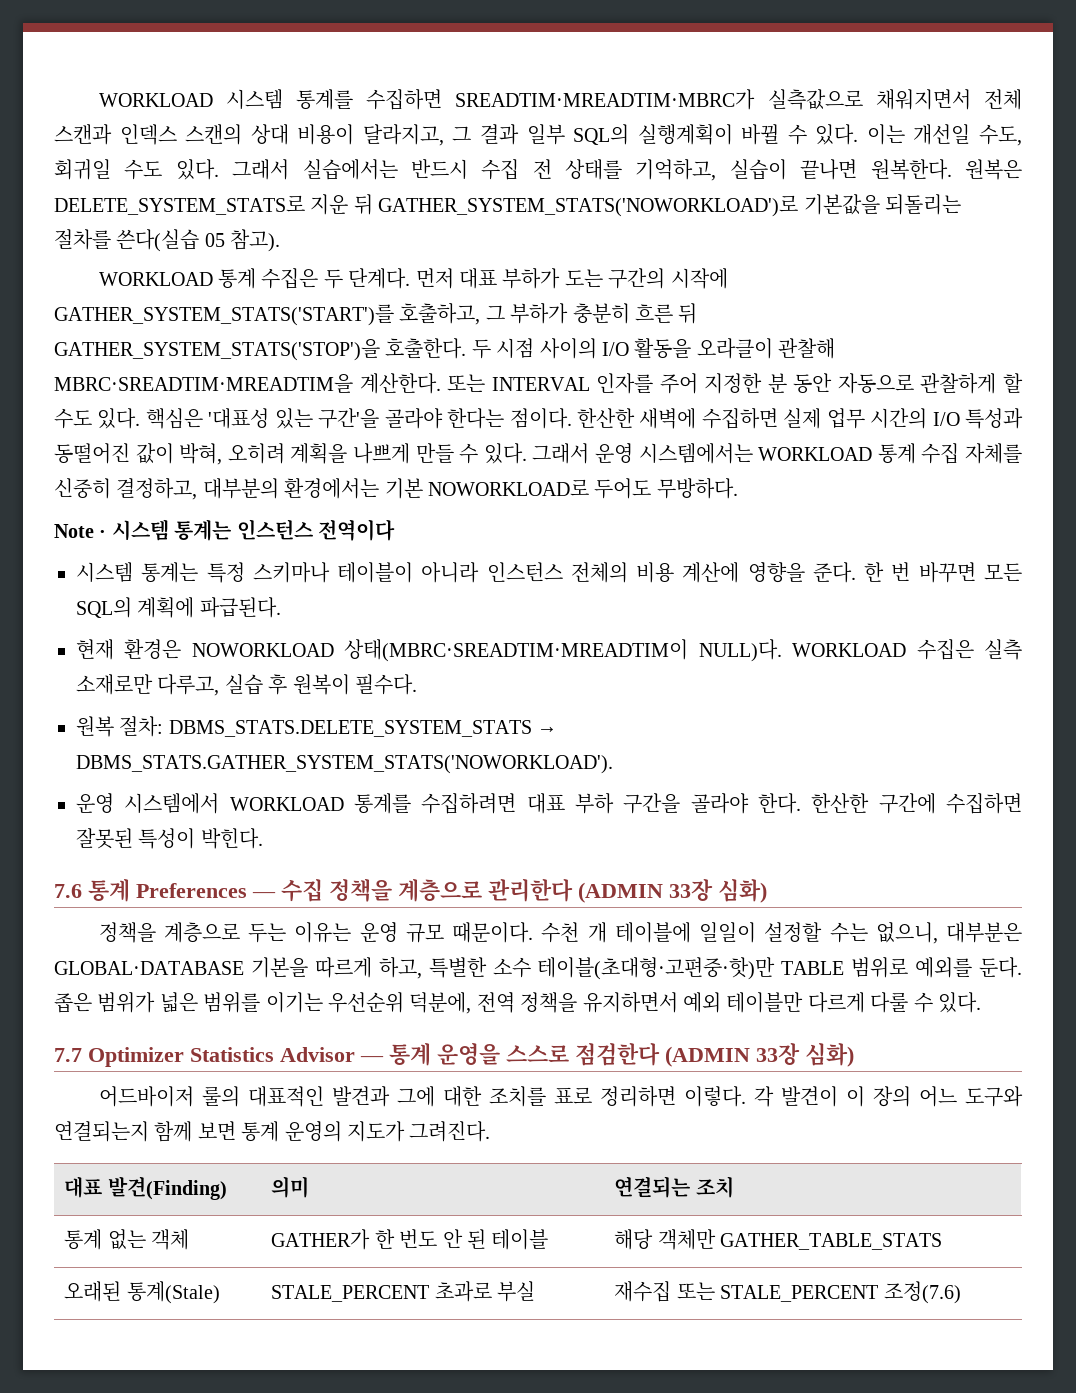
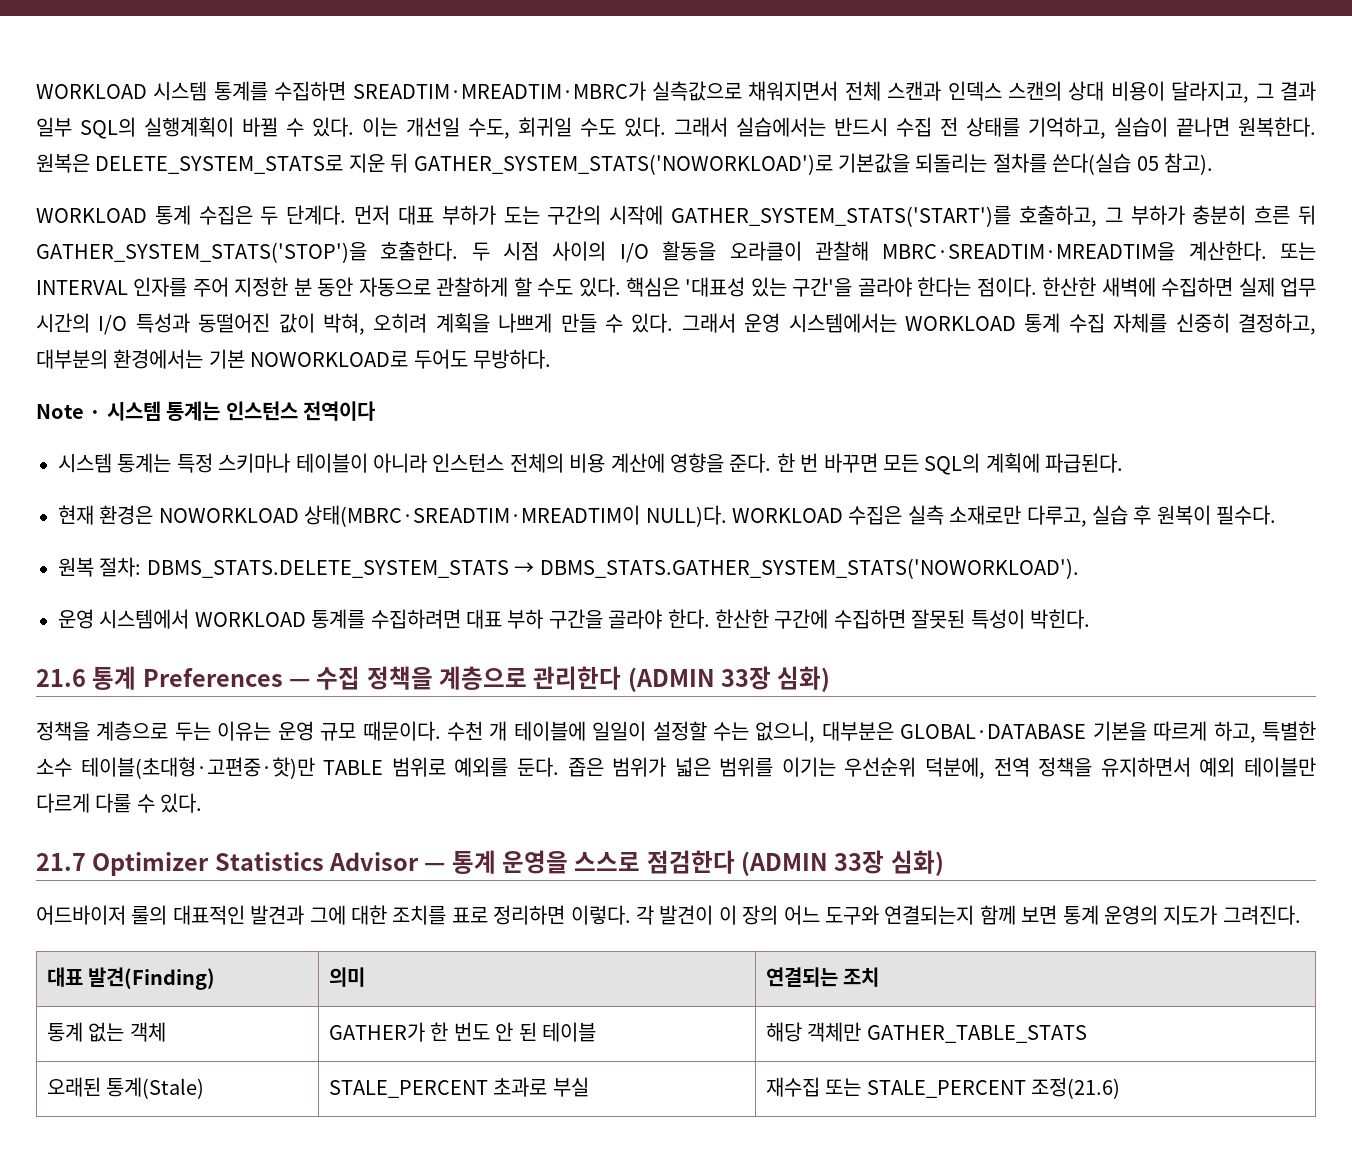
- 7.6 통계 Preferences — 수집 정책을 계층으로 관리한다 (ADMIN 33장 심화)
+ 21.6 통계 Preferences — 수집 정책을 계층으로 관리한다 (ADMIN 33장 심화)
- 7.7 Optimizer Statistics Advisor — 통계 운영을 스스로 점검한다 (ADMIN 33장 심화)
+ 21.7 Optimizer Statistics Advisor — 통계 운영을 스스로 점검한다 (ADMIN 33장 심화)
- 오래된 통계(Stale) | STALE_PERCENT 초과로 부실 | 재수집 또는 STALE_PERCENT 조정(7.6)
+ 오래된 통계(Stale) | STALE_PERCENT 초과로 부실 | 재수집 또는 STALE_PERCENT 조정(21.6)

